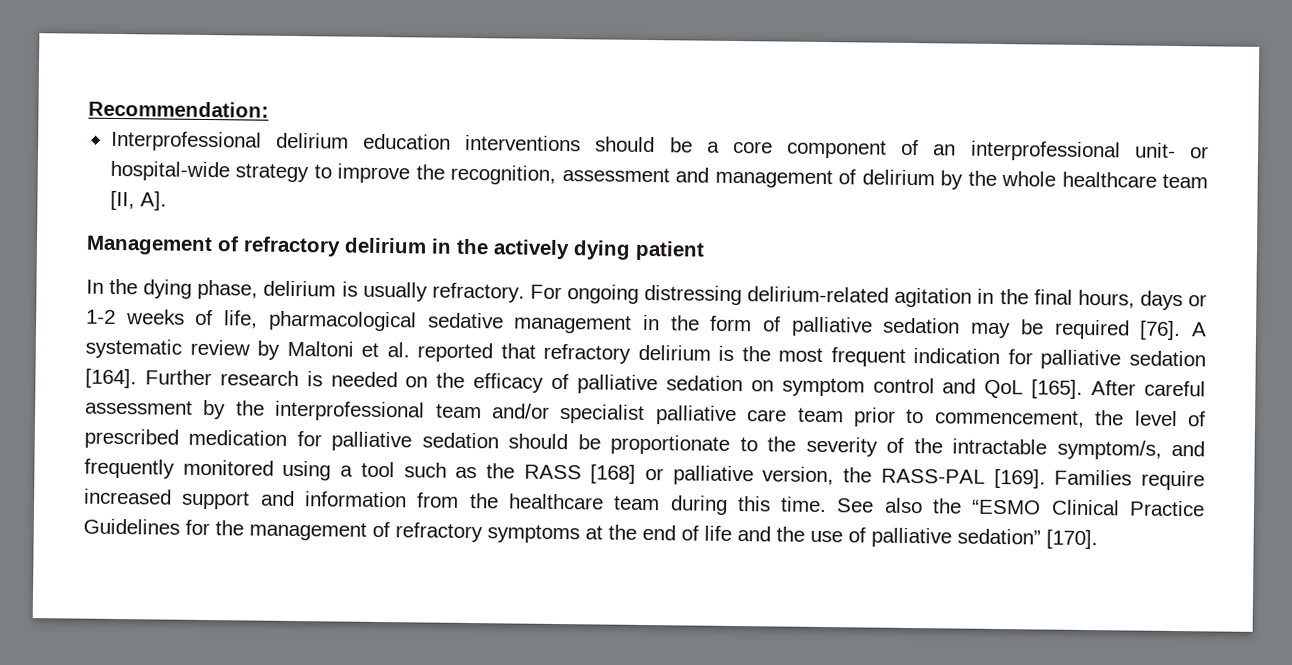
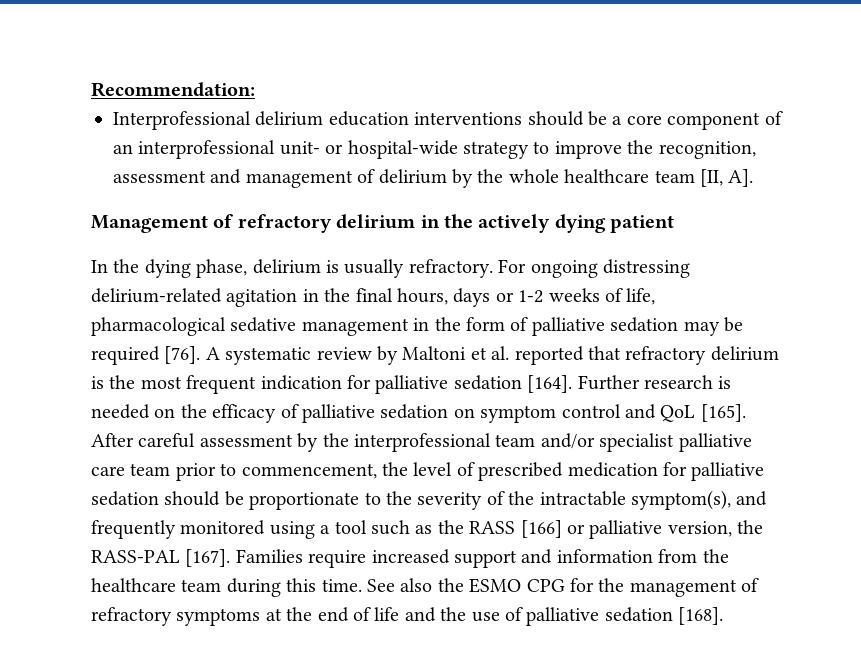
- After careful assessment by the interprofessional team and/or specialist palliative care team prior to commencement, the level of prescribed medication for palliative sedation should be proportionate to the severity of the intractable symptom/s, and frequently monitored using a tool such as the RASS [168] or palliative version, the RASS-PAL [169].
+ After careful assessment by the interprofessional team and/or specialist palliative care team prior to commencement, the level of prescribed medication for palliative sedation should be proportionate to the severity of the intractable symptom(s), and frequently monitored using a tool such as the RASS [166] or palliative version, the RASS-PAL [167].
- See also the “ESMO Clinical Practice Guidelines for the management of refractory symptoms at the end of life and the use of palliative sedation” [170].
+ See also the ESMO CPG for the management of refractory symptoms at the end of life and the use of palliative sedation [168].

